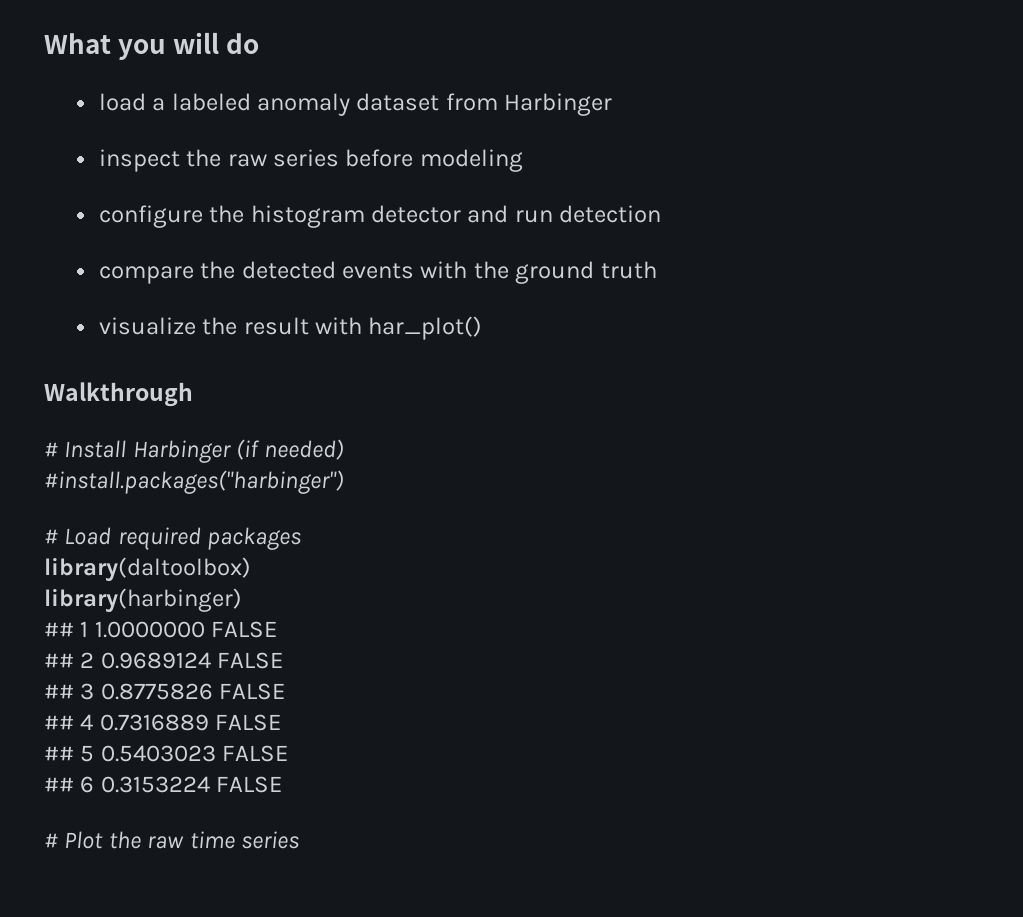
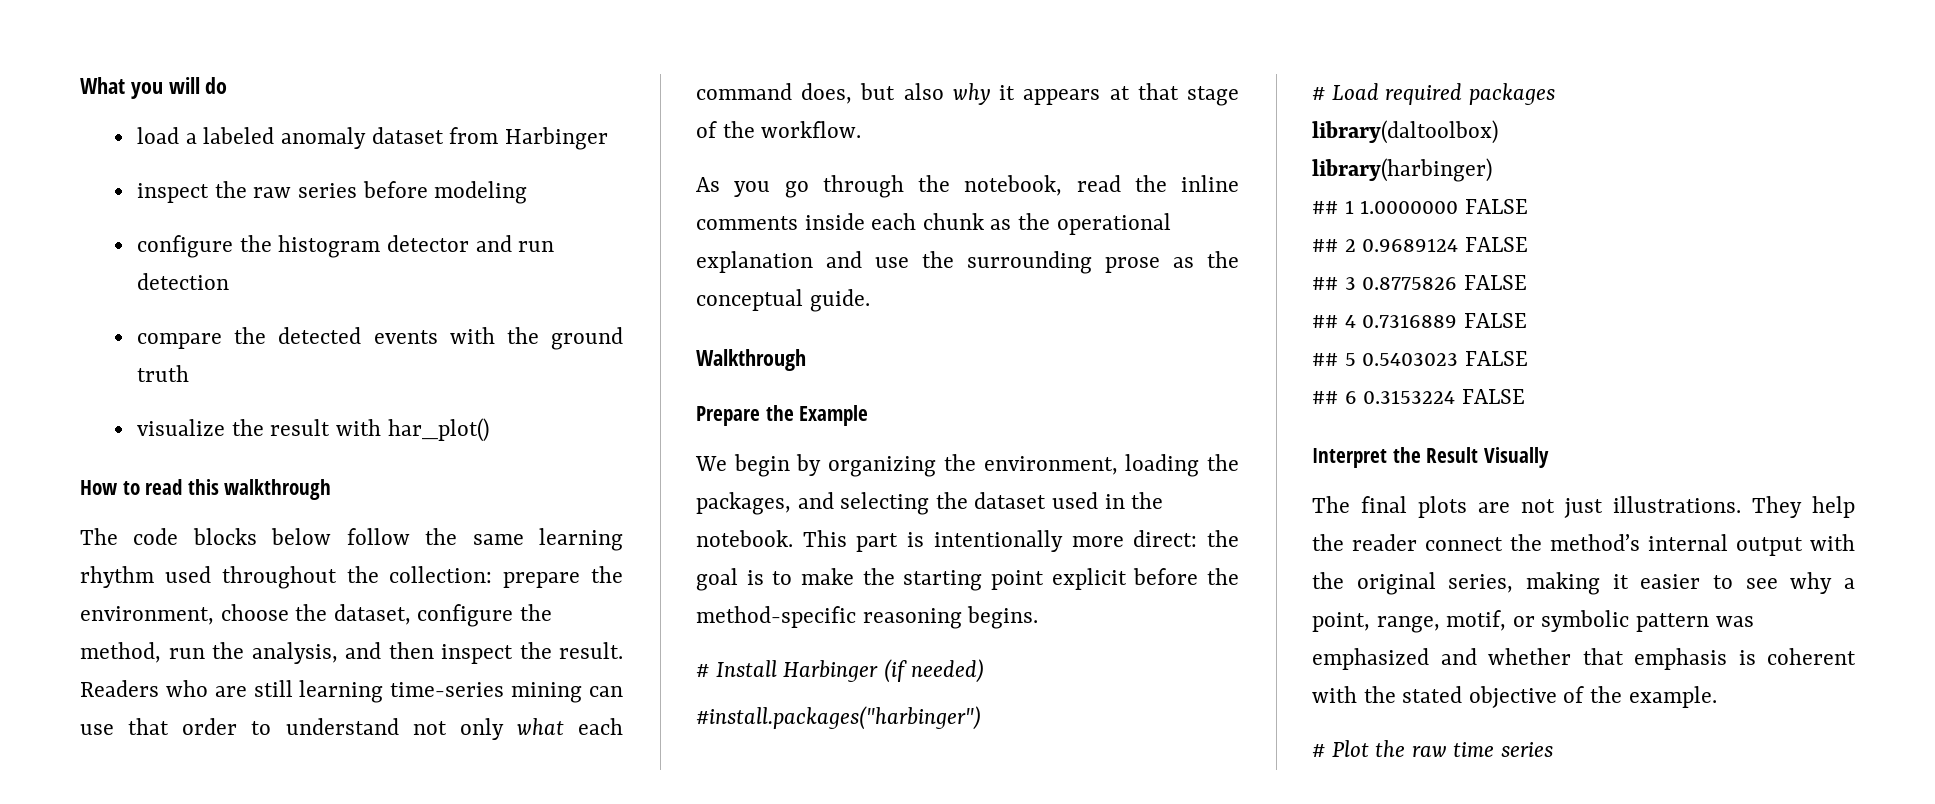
+ How to read this walkthrough
+ The code blocks below follow the same learning rhythm used throughout the collection: prepare the environment, choose the dataset, configure the method, run the analysis, and then inspect the result. Readers who are still learning time-series mining can use that order to understand not only what each command does, but also why it appears at that stage of the workflow.
+ As you go through the notebook, read the inline comments inside each chunk as the operational explanation and use the surrounding prose as the conceptual guide.
  Walkthrough
+ Prepare the Example
+ We begin by organizing the environment, loading the packages, and selecting the dataset used in the notebook. This part is intentionally more direct: the goal is to make the starting point explicit before the method-specific reasoning begins.
+ Interpret the Result Visually
+ The final plots are not just illustrations. They help the reader connect the method’s internal output with the original series, making it easier to see why a point, range, motif, or symbolic pattern was emphasized and whether that emphasis is coherent with the stated objective of the example.

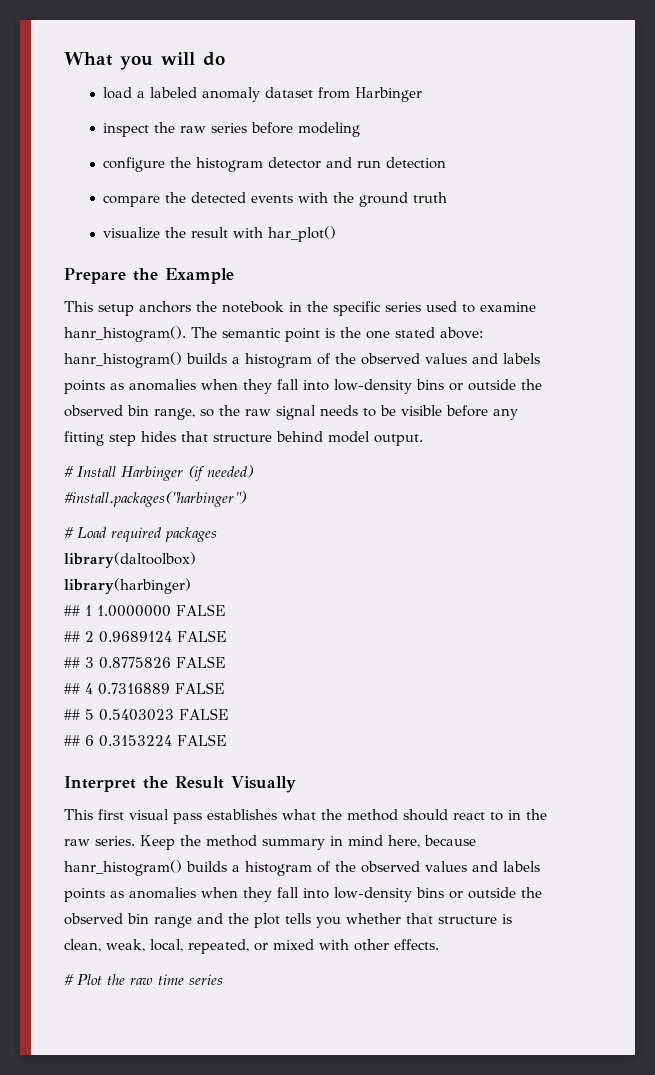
- How to read this walkthrough
- The code blocks below follow the same learning rhythm used throughout the collection: prepare the environment, choose the dataset, configure the method, run the analysis, and then inspect the result. Readers who are still learning time-series mining can use that order to understand not only what each command does, but also why it appears at that stage of the workflow.
- As you go through the notebook, read the inline comments inside each chunk as the operational explanation and use the surrounding prose as the conceptual guide.
- Walkthrough
  Prepare the Example
- We begin by organizing the environment, loading the packages, and selecting the dataset used in the notebook. This part is intentionally more direct: the goal is to make the starting point explicit before the method-specific reasoning begins.
+ This setup anchors the notebook in the specific series used to examine hanr_histogram(). The semantic point is the one stated above: hanr_histogram() builds a histogram of the observed values and labels points as anomalies when they fall into low-density bins or outside the observed bin range, so the raw signal needs to be visible before any fitting step hides that structure behind model output.
- The final plots are not just illustrations. They help the reader connect the method’s internal output with the original series, making it easier to see why a point, range, motif, or symbolic pattern was emphasized and whether that emphasis is coherent with the stated objective of the example.
+ This first visual pass establishes what the method should react to in the raw series. Keep the method summary in mind here, because hanr_histogram() builds a histogram of the observed values and labels points as anomalies when they fall into low-density bins or outside the observed bin range and the plot tells you whether that structure is clean, weak, local, repeated, or mixed with other effects.

